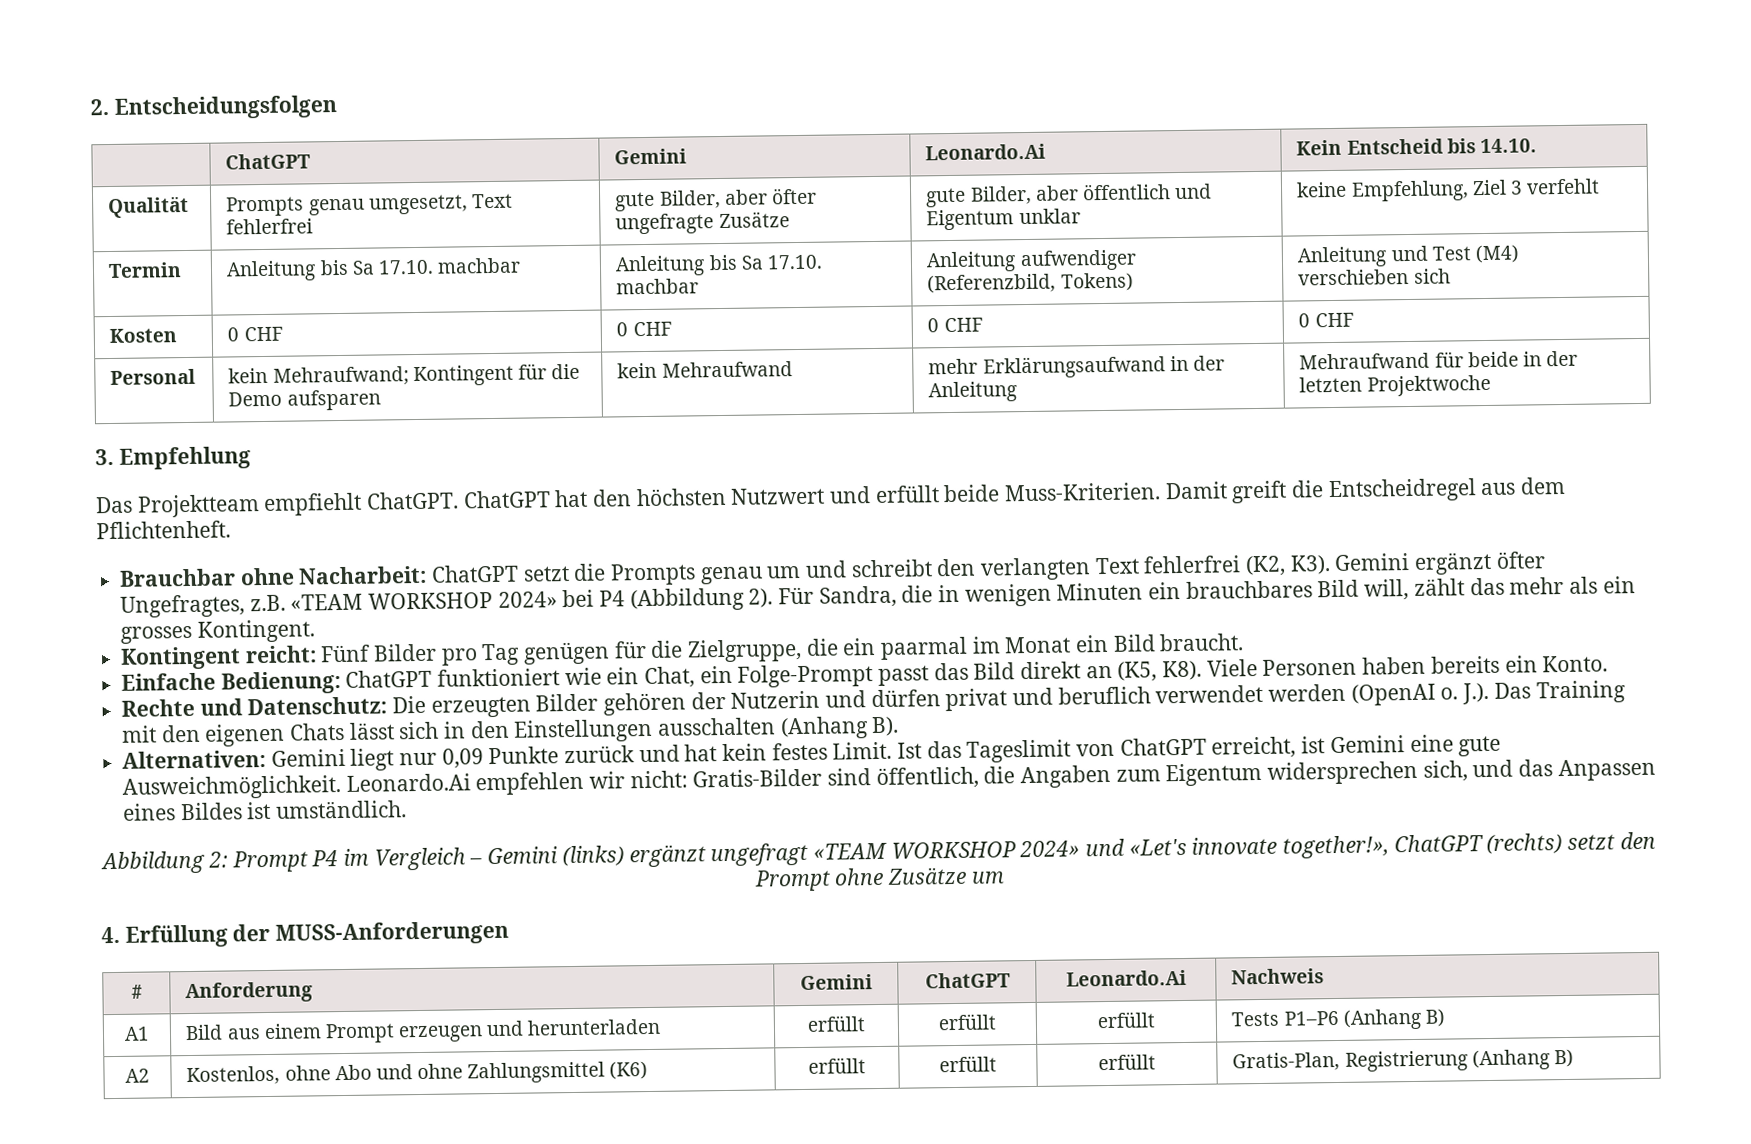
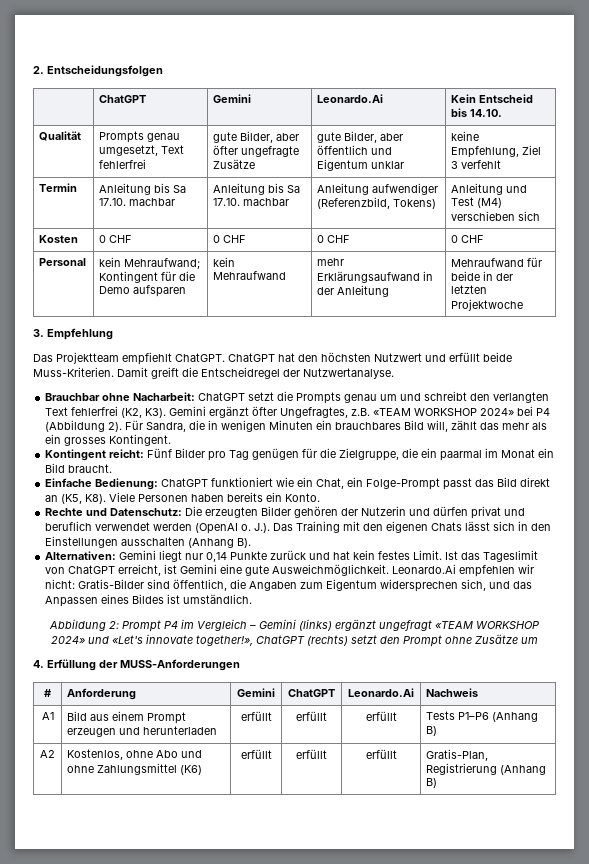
- Damit greift die Entscheidregel aus dem Pflichtenheft.
+ Damit greift die Entscheidregel der Nutzwertanalyse.
- Alternativen: Gemini liegt nur 0,09 Punkte zurück und hat kein festes Limit.
+ Alternativen: Gemini liegt nur 0,14 Punkte zurück und hat kein festes Limit.

